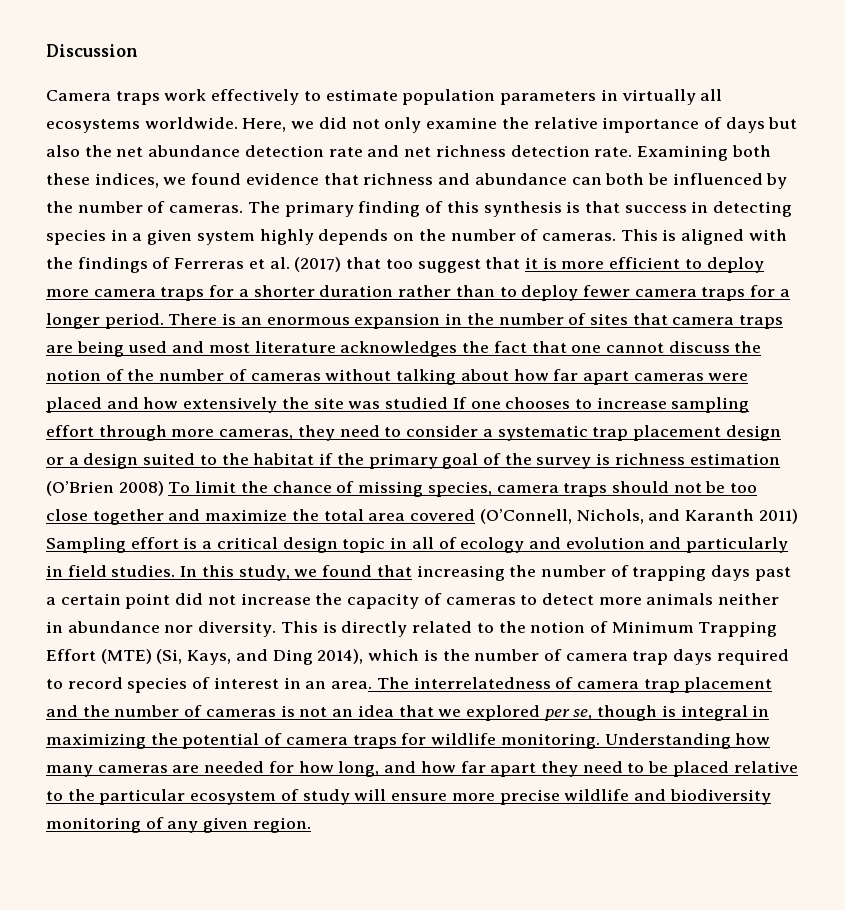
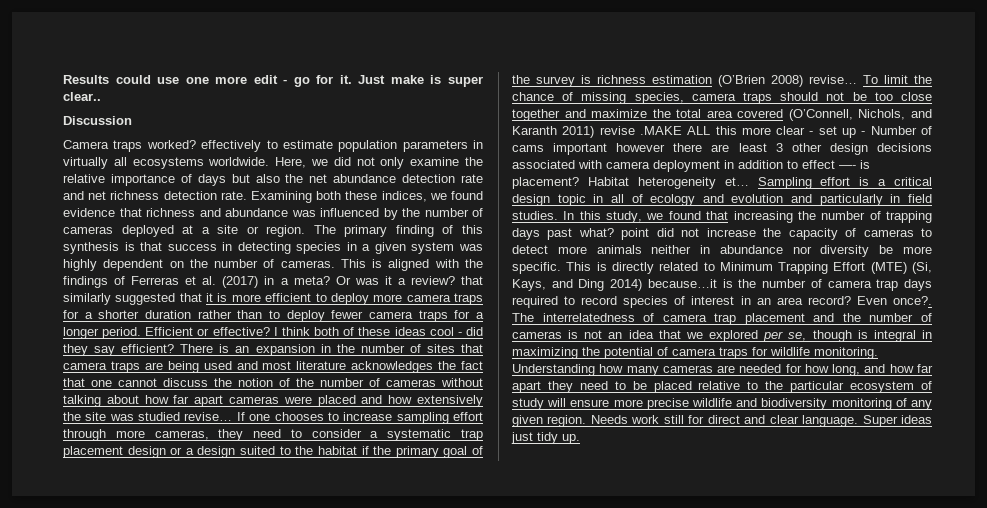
+ Results could use one more edit - go for it. Just make is super clear..
- Camera traps work effectively to estimate population parameters in virtually all ecosystems worldwide.
+ Camera traps worked? effectively to estimate population parameters in virtually all ecosystems worldwide.
- Examining both these indices, we found evidence that richness and abundance can both be influenced by the number of cameras.
+ Examining both these indices, we found evidence that richness and abundance was influenced by the number of cameras deployed at a site or region.
- The primary finding of this synthesis is that success in detecting species in a given system highly depends on the number of cameras.
+ The primary finding of this synthesis is that success in detecting species in a given system was highly dependent on the number of cameras.
- This is aligned with the findings of Ferreras et al. (2017) that too suggest that it is more efficient to deploy more camera traps for a shorter duration rather than to deploy fewer camera traps for a longer period.
+ This is aligned with the findings of Ferreras et al. (2017) in a meta? Or was it a review? that similarly suggested that it is more efficient to deploy more camera traps for a shorter duration rather than to deploy fewer camera traps for a longer period.
+ Efficient or effective? I think both of these ideas cool - did they say efficient?
- There is an enormous expansion in the number of sites that camera traps are being used and most literature acknowledges the fact that one cannot discuss the notion of the number of cameras without talking about how far apart cameras were placed and how extensively the site was studied If one chooses to increase sampling effort through more cameras, they need to consider a systematic trap placement design or a design suited to the habitat if the primary goal of the survey is richness estimation (O’Brien 2008) To limit the chance of missing species, camera traps should not be too close together and maximize the total area covered (O’Connell, Nichols, and Karanth 2011) Sampling effort is a critical design topic in all of ecology and evolution and particularly in field studies.
+ There is an expansion in the number of sites that camera traps are being used and most literature acknowledges the fact that one cannot discuss the notion of the number of cameras without talking about how far apart cameras were placed and how extensively the site was studied revise… If one chooses to increase sampling effort through more cameras, they need to consider a systematic trap placement design or a design suited to the habitat if the primary goal of the survey is richness estimation (O’Brien 2008) revise… To limit the chance of missing species, camera traps should not be too close together and maximize the total area covered (O’Connell, Nichols, and Karanth 2011) revise .MAKE ALL this more clear - set up - Number of cams important however there are least 3 other design decisions associated with camera deployment in addition to effect —- is placement? Habitat heterogeneity et… Sampling effort is a critical design topic in all of ecology and evolution and particularly in field studies.
- In this study, we found that increasing the number of trapping days past a certain point did not increase the capacity of cameras to detect more animals neither in abundance nor diversity.
+ In this study, we found that increasing the number of trapping days past what? point did not increase the capacity of cameras to detect more animals neither in abundance nor diversity be more specific.
- This is directly related to the notion of Minimum Trapping Effort (MTE) (Si, Kays, and Ding 2014), which is the number of camera trap days required to record species of interest in an area.
+ This is directly related to Minimum Trapping Effort (MTE) (Si, Kays, and Ding 2014) because…it is the number of camera trap days required to record species of interest in an area record? Even once?.
+ Needs work still for direct and clear language. Super ideas just tidy up.

